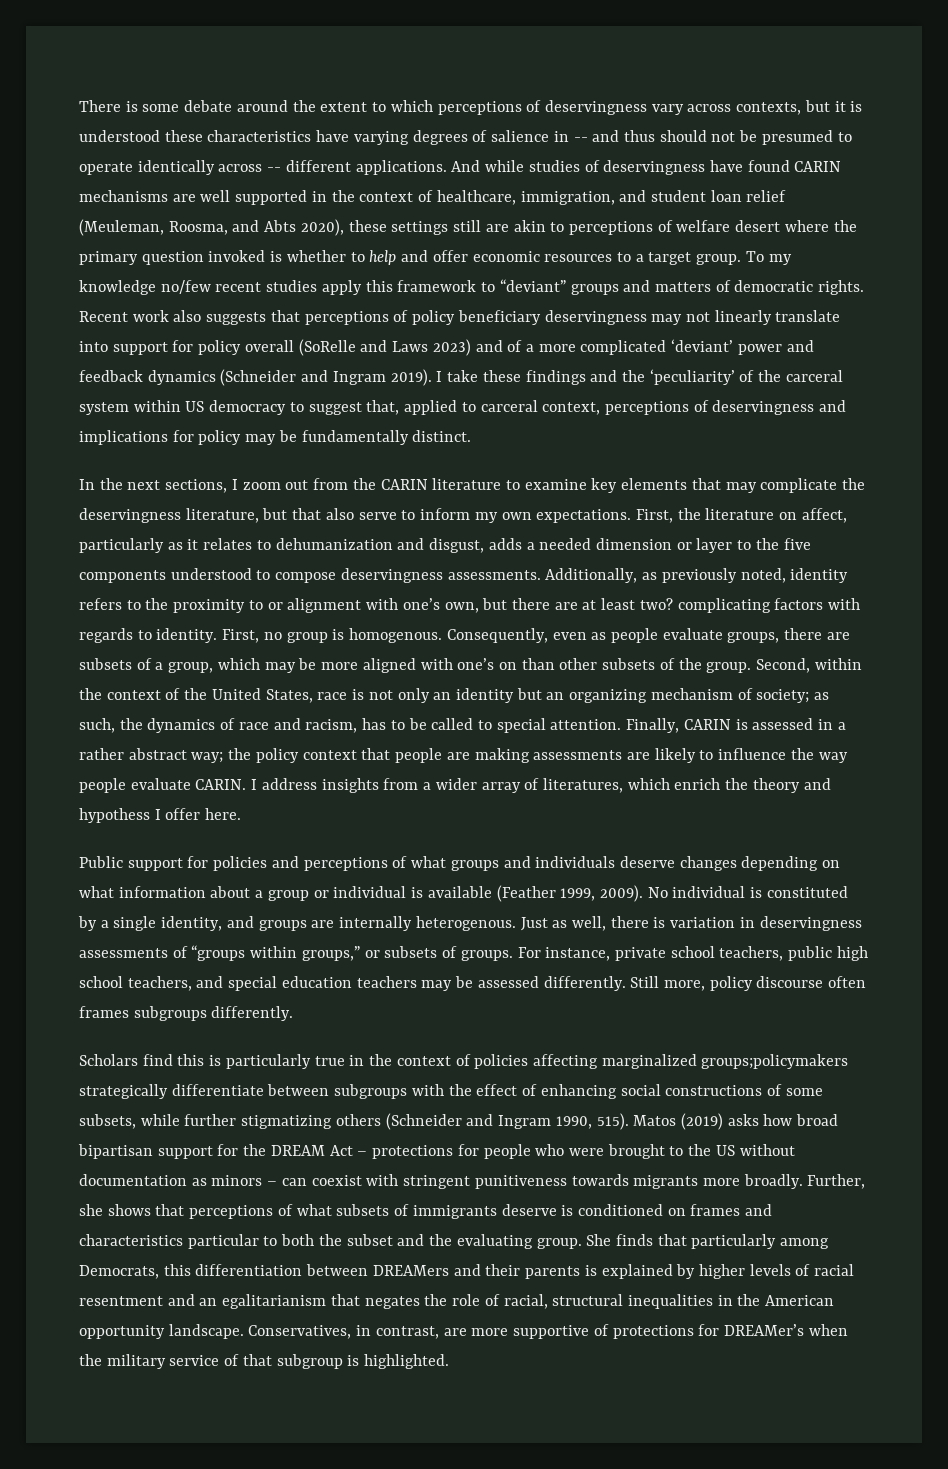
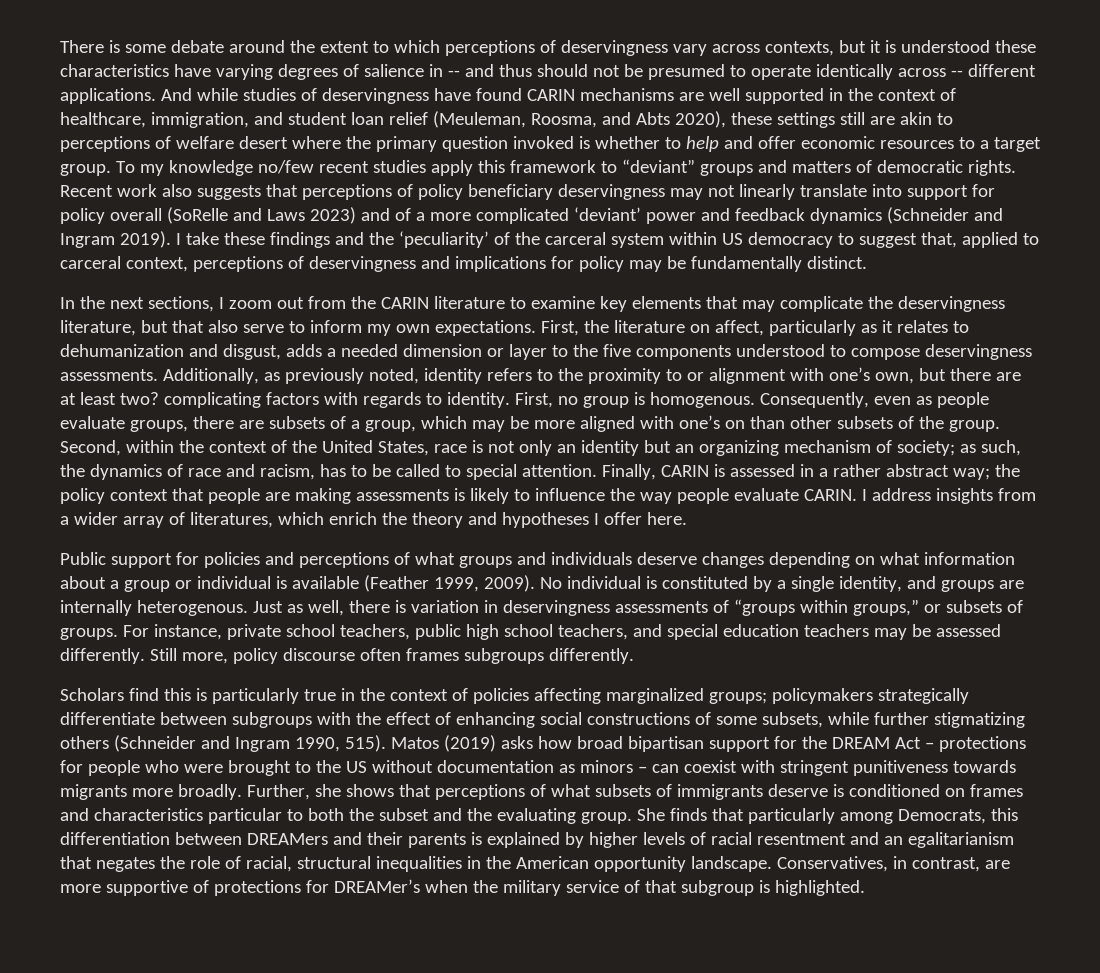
- Finally, CARIN is assessed in a rather abstract way; the policy context that people are making assessments are likely to influence the way people evaluate CARIN.
+ Finally, CARIN is assessed in a rather abstract way; the policy context that people are making assessments is likely to influence the way people evaluate CARIN.
- I address insights from a wider array of literatures, which enrich the theory and hypothess I offer here.
+ I address insights from a wider array of literatures, which enrich the theory and hypotheses I offer here.
- Scholars find this is particularly true in the context of policies affecting marginalized groups;policymakers strategically differentiate between subgroups with the effect of enhancing social constructions of some subsets, while further stigmatizing others (Schneider and Ingram 1990, 515).
+ Scholars find this is particularly true in the context of policies affecting marginalized groups; policymakers strategically differentiate between subgroups with the effect of enhancing social constructions of some subsets, while further stigmatizing others (Schneider and Ingram 1990, 515).

